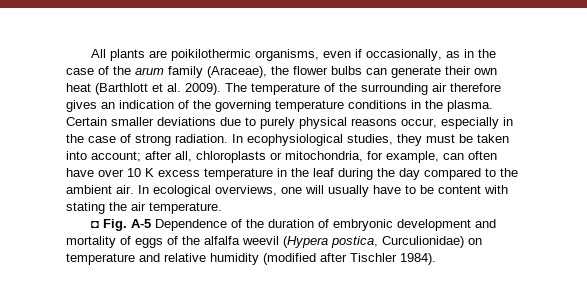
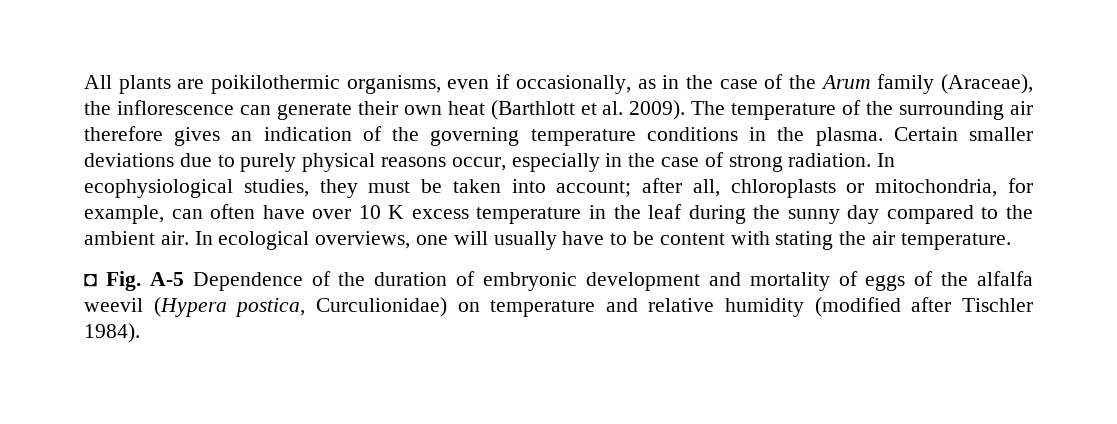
- All plants are poikilothermic organisms, even if occasionally, as in the case of the arum family (Araceae), the flower bulbs can generate their own heat (Barthlott et al. 2009).
+ All plants are poikilothermic organisms, even if occasionally, as in the case of the Arum family (Araceae), the inflorescence can generate their own heat (Barthlott et al. 2009).
- In ecophysiological studies, they must be taken into account; after all, chloroplasts or mitochondria, for example, can often have over 10 K excess temperature in the leaf during the day compared to the ambient air.
+ In ecophysiological studies, they must be taken into account; after all, chloroplasts or mitochondria, for example, can often have over 10 K excess temperature in the leaf during the sunny day compared to the ambient air.

